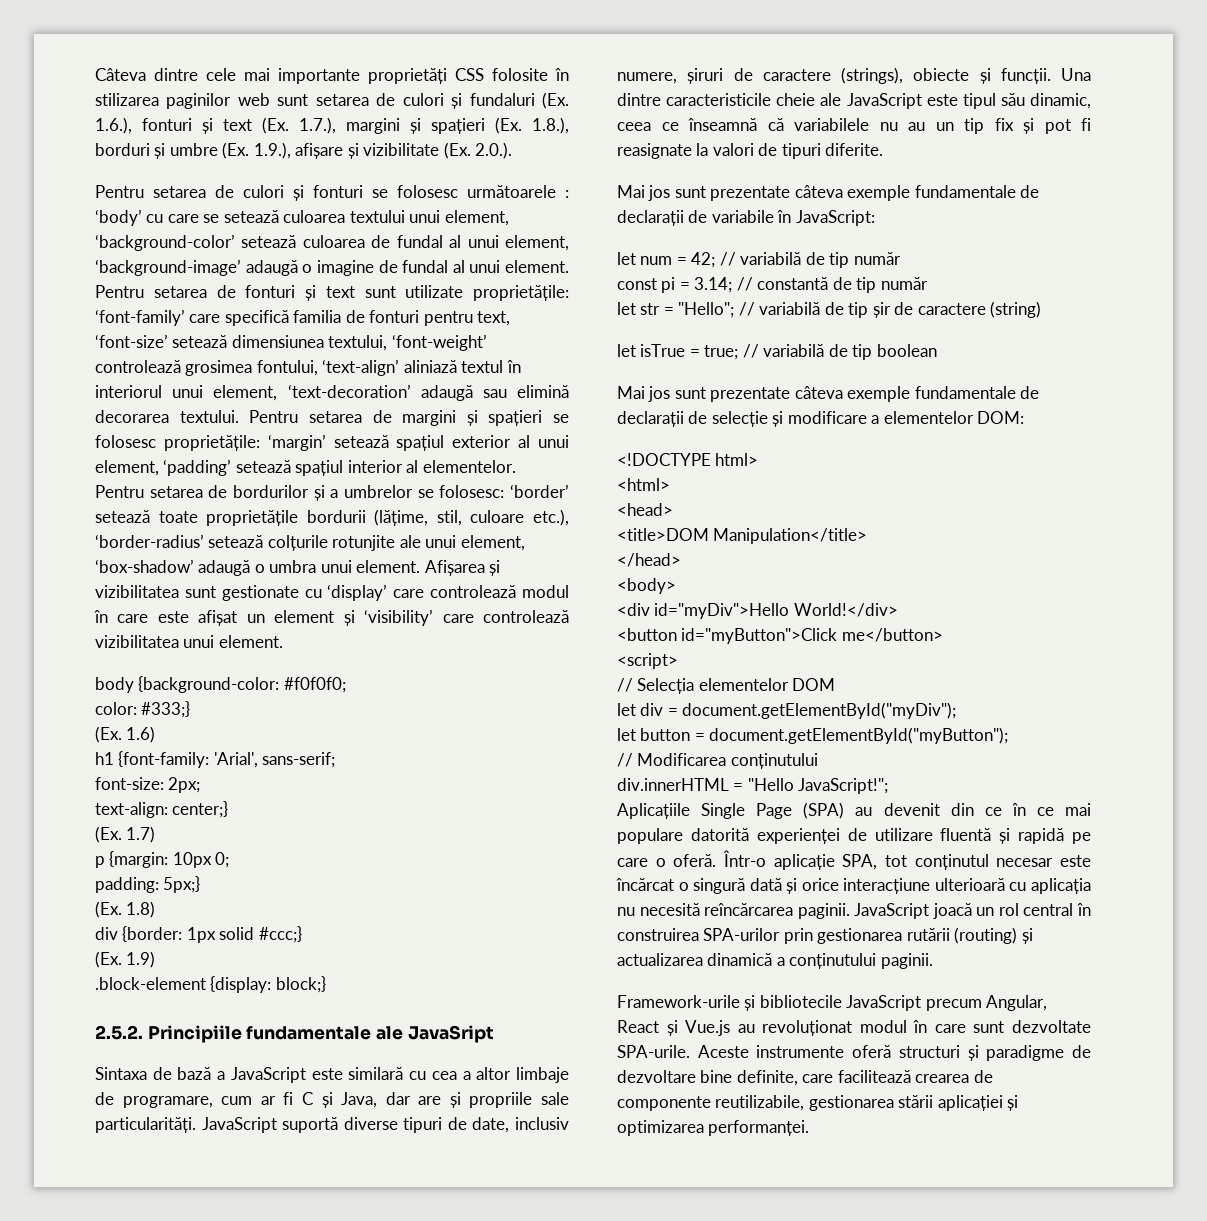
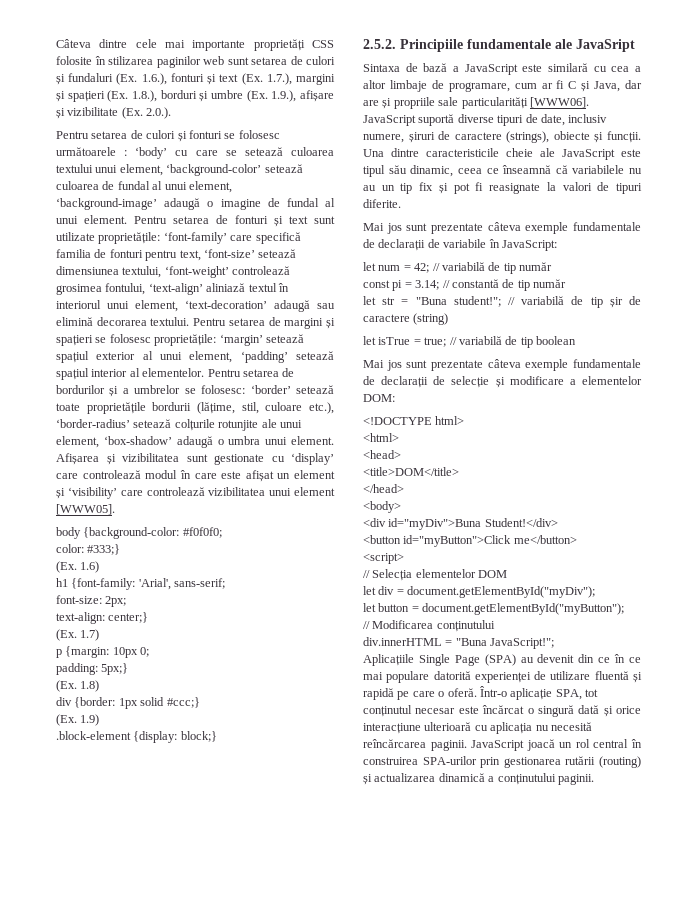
- Afișarea și vizibilitatea sunt gestionate cu ‘display’ care controlează modul în care este afișat un element și ‘visibility’ care controlează vizibilitatea unui element.
+ Afișarea și vizibilitatea sunt gestionate cu ‘display’ care controlează modul în care este afișat un element și ‘visibility’ care controlează vizibilitatea unui element [WWW05].
- Sintaxa de bază a JavaScript este similară cu cea a altor limbaje de programare, cum ar fi C și Java, dar are și propriile sale particularități.
+ Sintaxa de bază a JavaScript este similară cu cea a altor limbaje de programare, cum ar fi C și Java, dar are și propriile sale particularități [WWW06].
- let str = "Hello"; // variabilă de tip șir de caractere (string)
+ let str = "Buna student!"; // variabilă de tip șir de caractere (string)
- <title>DOM Manipulation</title>
+ <title>DOM</title>
- <div id="myDiv">Hello World!</div>
+ <div id="myDiv">Buna Student!</div>
- div.innerHTML = "Hello JavaScript!";
+ div.innerHTML = "Buna JavaScript!";
- Framework-urile și bibliotecile JavaScript precum Angular, React și Vue.js au revoluționat modul în care sunt dezvoltate SPA-urile. Aceste instrumente oferă structuri și paradigme de dezvoltare bine definite, care facilitează crearea de componente reutilizabile, gestionarea stării aplicației și optimizarea performanței.

